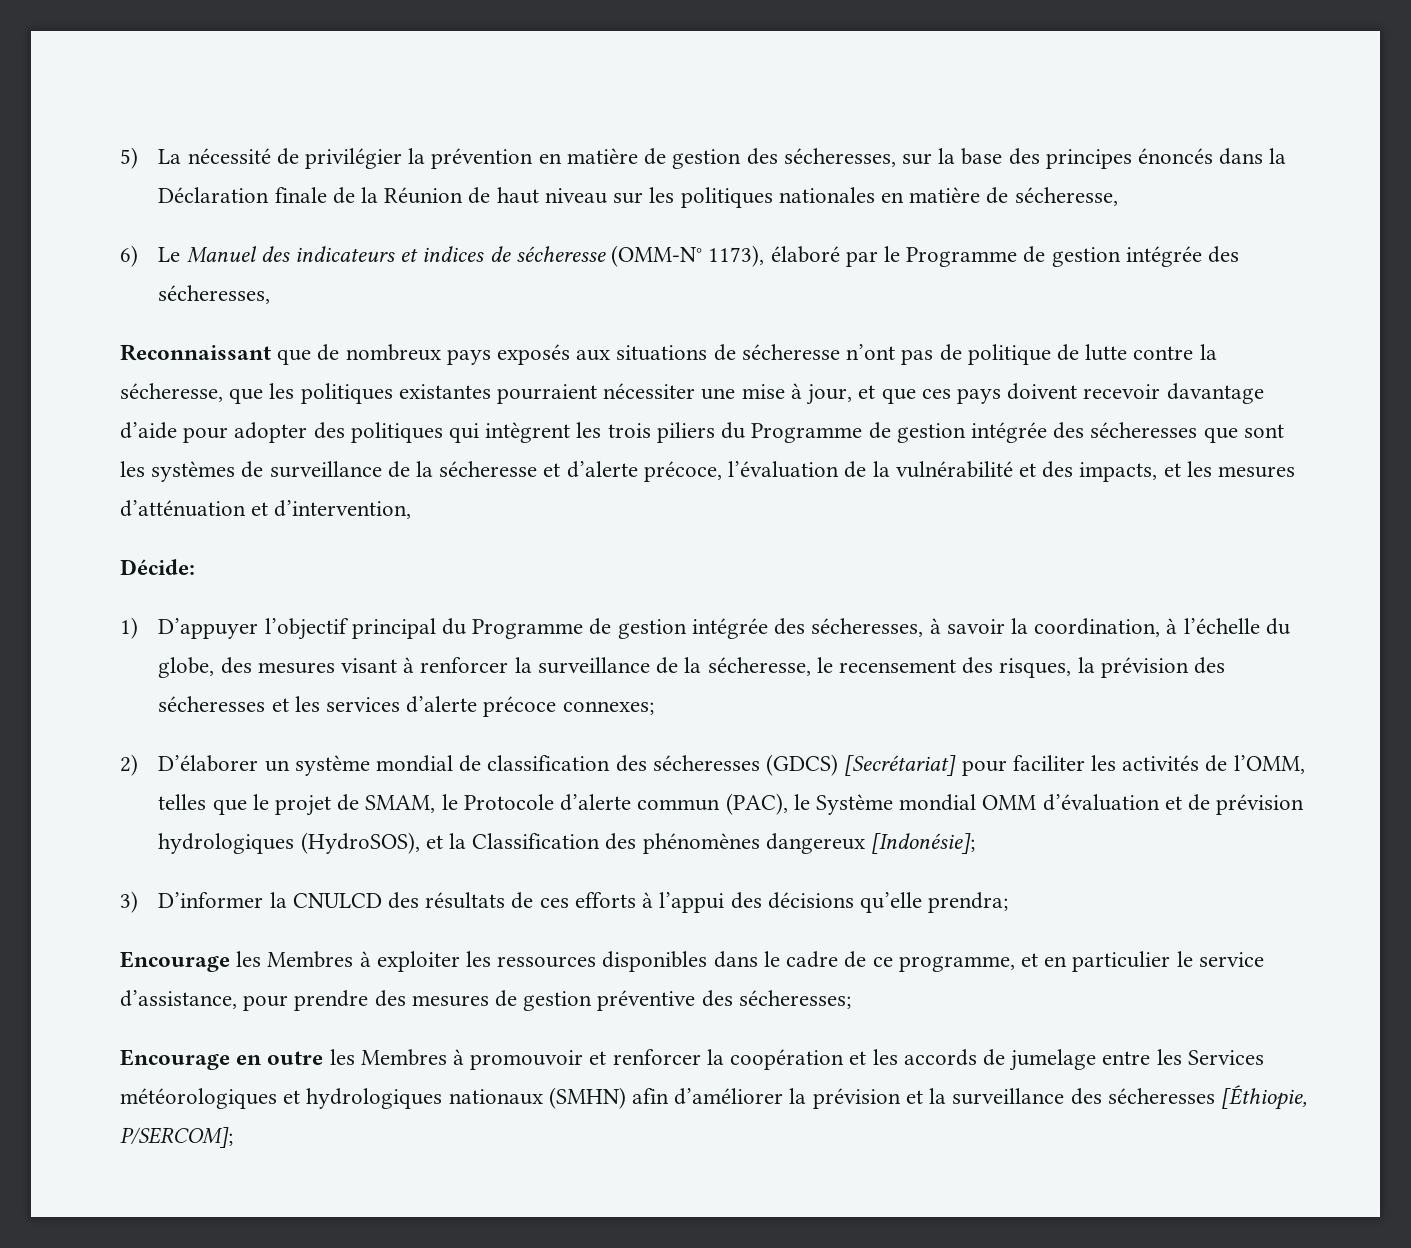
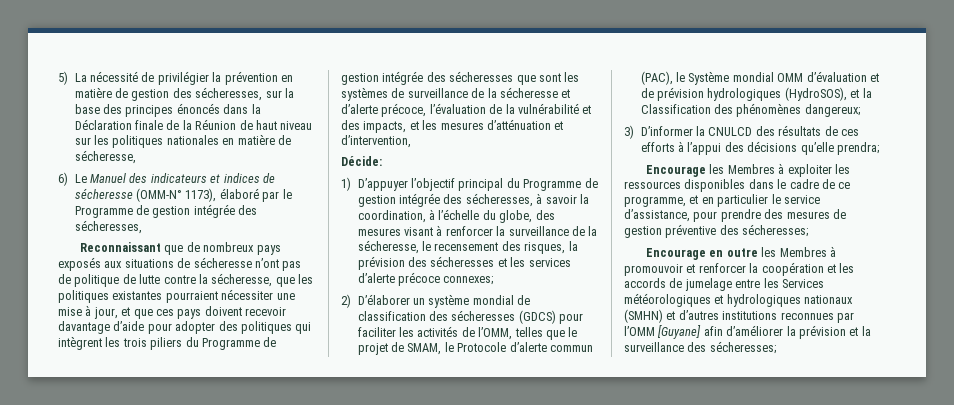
- 2) D’élaborer un système mondial de classification des sécheresses (GDCS) [Secrétariat] pour faciliter les activités de l’OMM, telles que le projet de SMAM, le Protocole d’alerte commun (PAC), le Système mondial OMM d’évaluation et de prévision hydrologiques (HydroSOS), et la Classification des phénomènes dangereux [Indonésie];
+ 2) D’élaborer un système mondial de classification des sécheresses (GDCS) pour faciliter les activités de l’OMM, telles que le projet de SMAM, le Protocole d’alerte commun (PAC), le Système mondial OMM d’évaluation et de prévision hydrologiques (HydroSOS), et la Classification des phénomènes dangereux;
- Encourage en outre les Membres à promouvoir et renforcer la coopération et les accords de jumelage entre les Services météorologiques et hydrologiques nationaux (SMHN) afin d’améliorer la prévision et la surveillance des sécheresses [Éthiopie, P/SERCOM];
+ Encourage en outre les Membres à promouvoir et renforcer la coopération et les accords de jumelage entre les Services météorologiques et hydrologiques nationaux (SMHN) et d’autres institutions reconnues par l’OMM [Guyane] afin d’améliorer la prévision et la surveillance des sécheresses;

